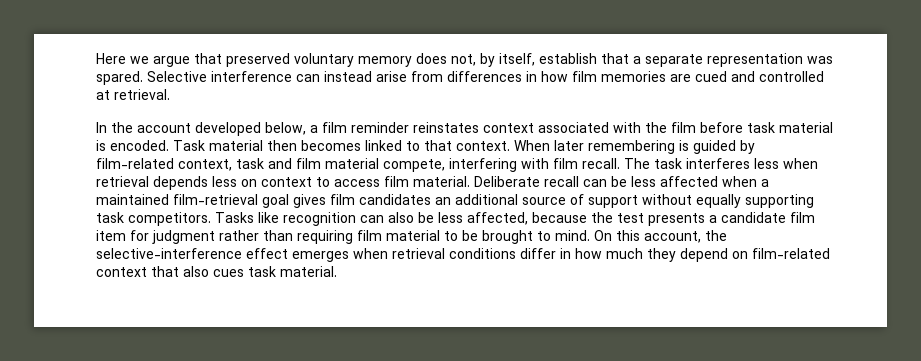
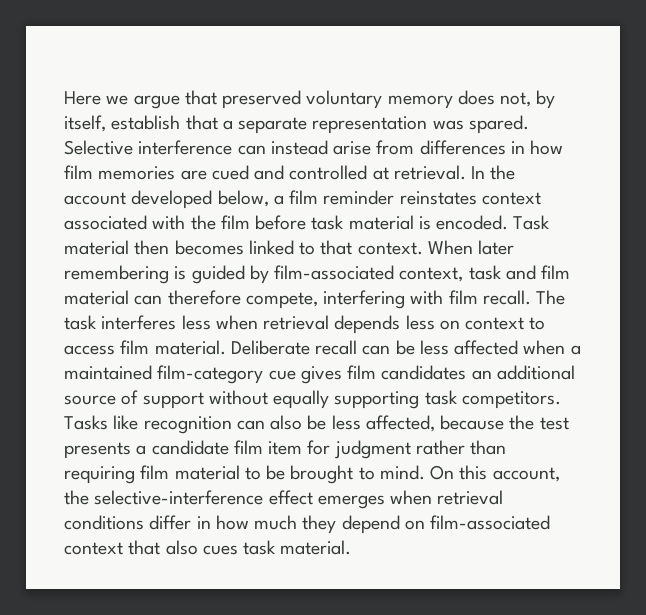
- Selective interference can instead arise from differences in how film memories are cued and controlled at retrieval.
- In the account developed below, a film reminder reinstates context associated with the film before task material is encoded.
+ Selective interference can instead arise from differences in how film memories are cued and controlled at retrieval. In the account developed below, a film reminder reinstates context associated with the film before task material is encoded.
- When later remembering is guided by film-related context, task and film material compete, interfering with film recall.
+ When later remembering is guided by film-associated context, task and film material can therefore compete, interfering with film recall.
- Deliberate recall can be less affected when a maintained film-retrieval goal gives film candidates an additional source of support without equally supporting task competitors.
+ Deliberate recall can be less affected when a maintained film-category cue gives film candidates an additional source of support without equally supporting task competitors.
- On this account, the selective-interference effect emerges when retrieval conditions differ in how much they depend on film-related context that also cues task material.
+ On this account, the selective-interference effect emerges when retrieval conditions differ in how much they depend on film-associated context that also cues task material.

